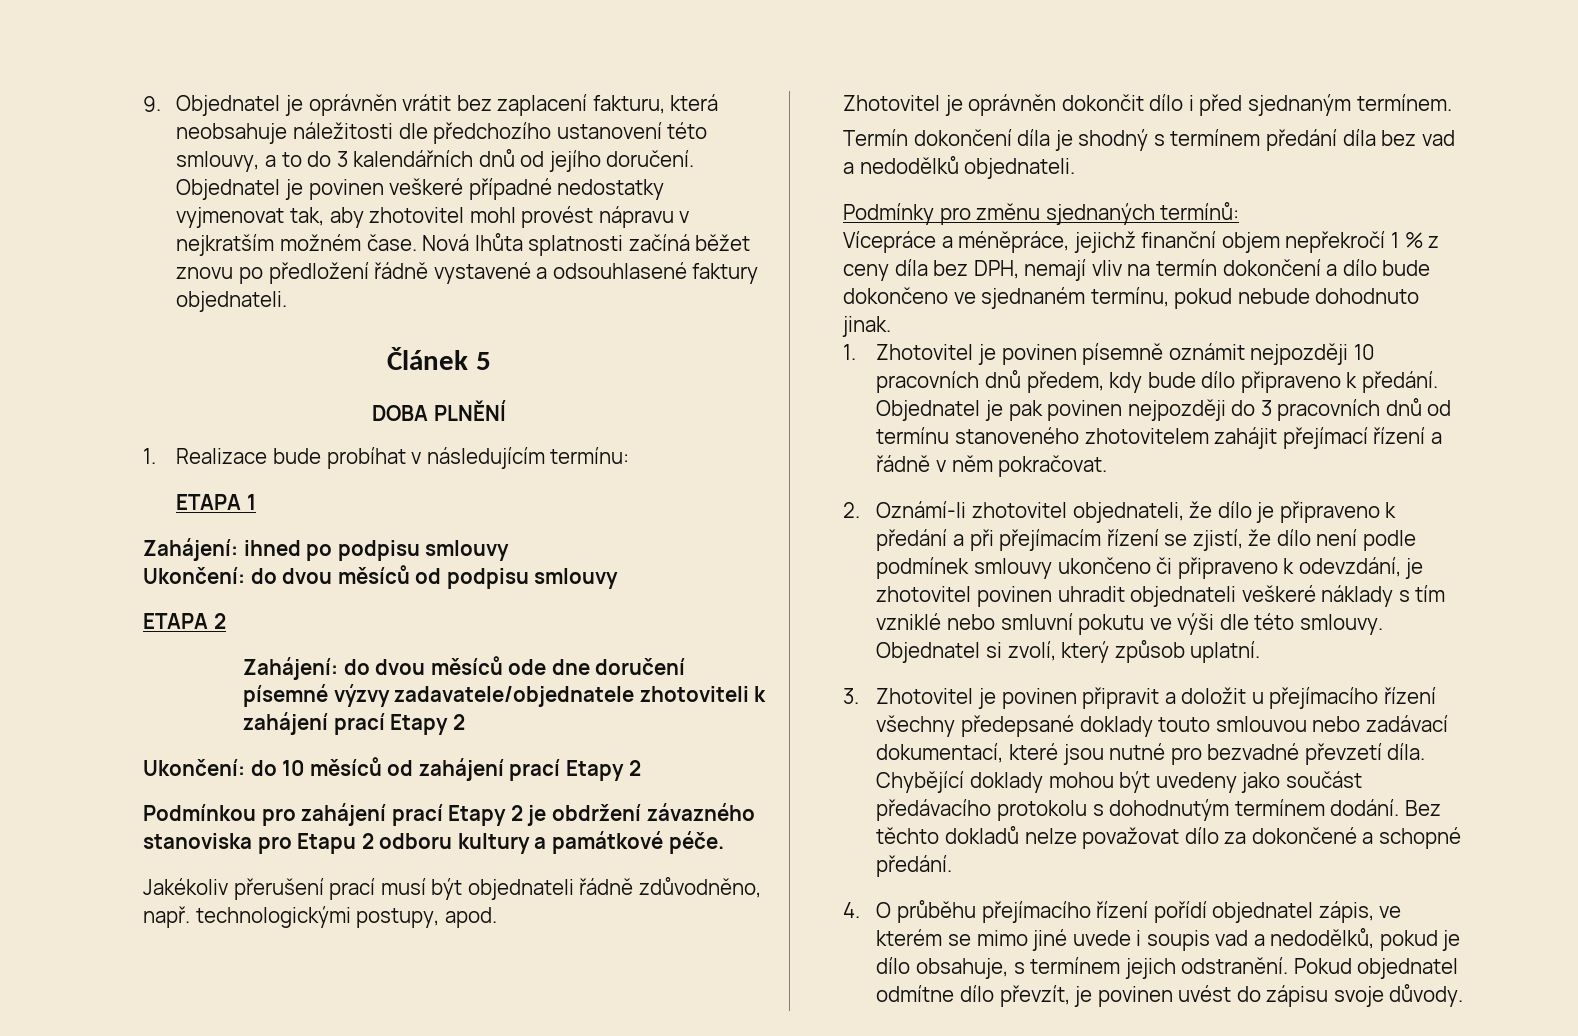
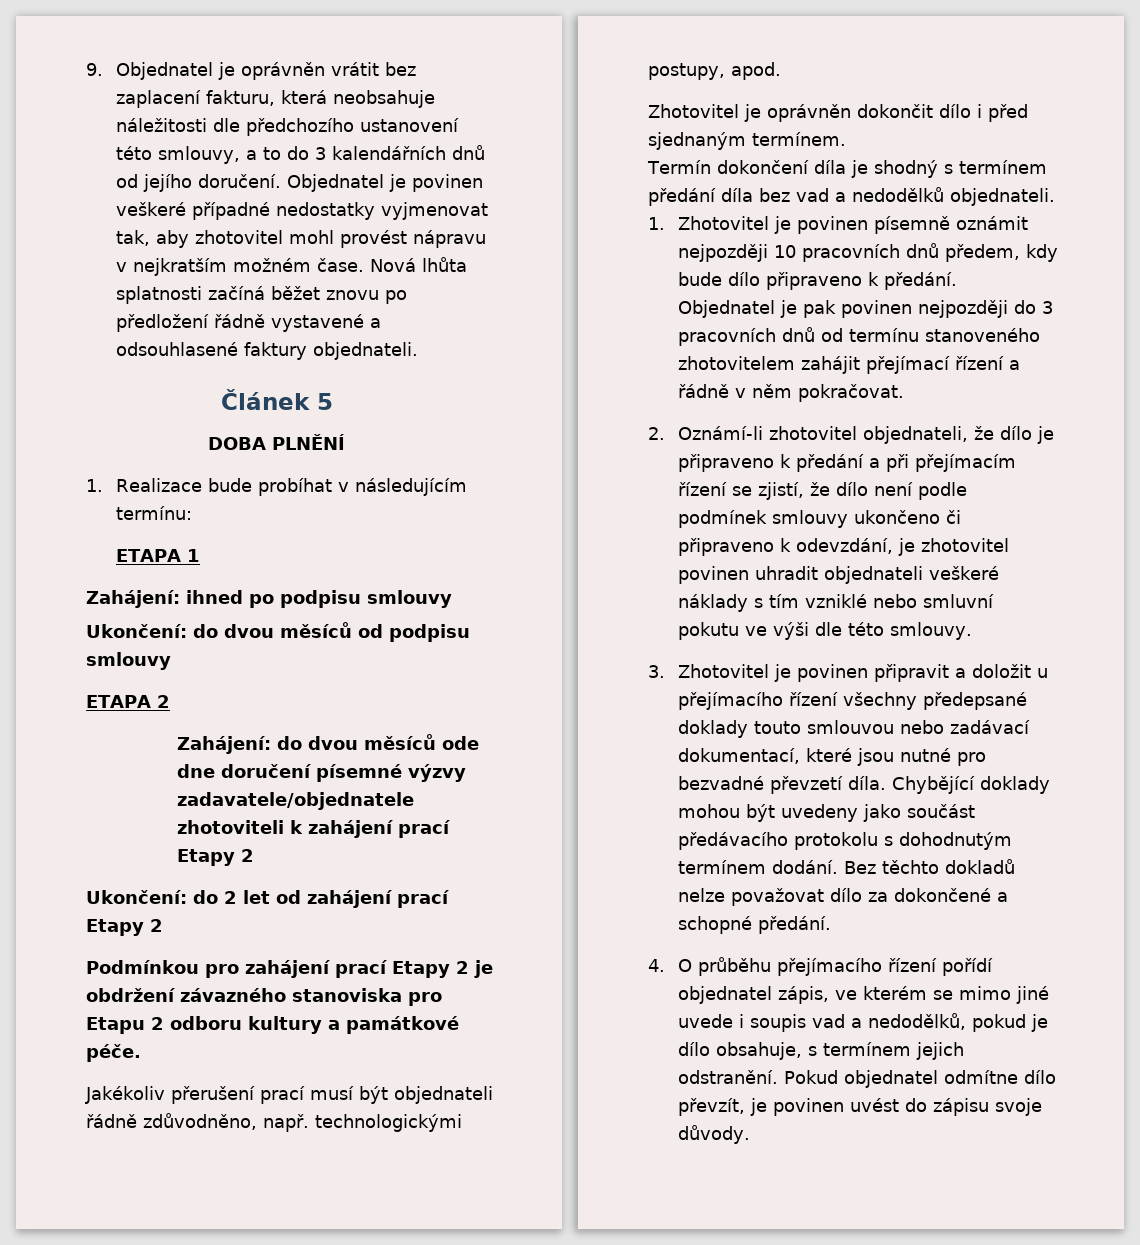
- Ukončení: do 10 měsíců od zahájení prací Etapy 2
+ Ukončení: do 2 let od zahájení prací Etapy 2
- Podmínky pro změnu sjednaných termínů:
- Vícepráce a méněpráce, jejichž finanční objem nepřekročí 1 % z ceny díla bez DPH, nemají vliv na termín dokončení a dílo bude dokončeno ve sjednaném termínu, pokud nebude dohodnuto jinak.
- Objednatel si zvolí, který způsob uplatní.

